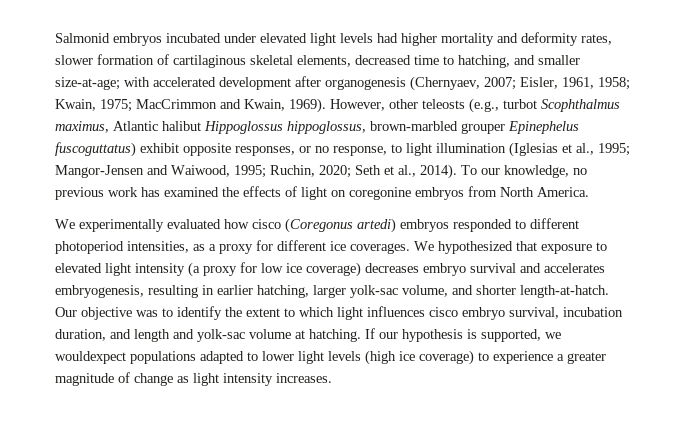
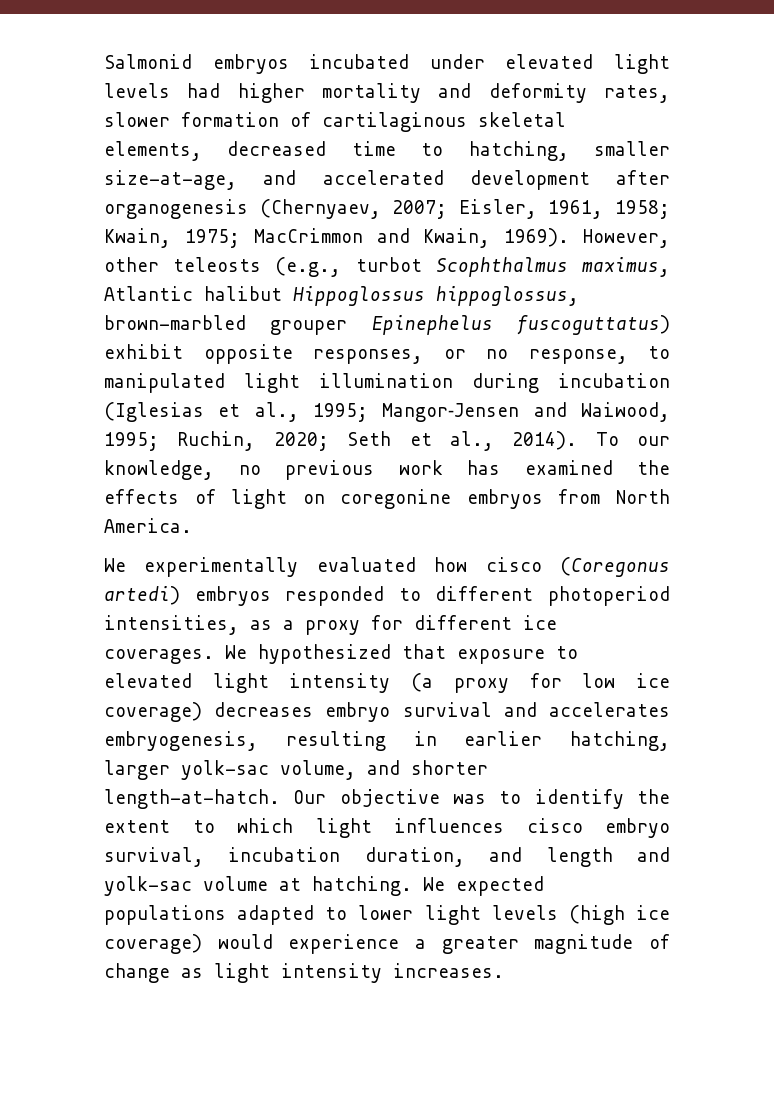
- Salmonid embryos incubated under elevated light levels had higher mortality and deformity rates, slower formation of cartilaginous skeletal elements, decreased time to hatching, and smaller size-at-age; with accelerated development after organogenesis (Chernyaev, 2007; Eisler, 1961, 1958; Kwain, 1975; MacCrimmon and Kwain, 1969).
+ Salmonid embryos incubated under elevated light levels had higher mortality and deformity rates, slower formation of cartilaginous skeletal elements, decreased time to hatching, smaller size-at-age, and accelerated development after organogenesis (Chernyaev, 2007; Eisler, 1961, 1958; Kwain, 1975; MacCrimmon and Kwain, 1969).
- However, other teleosts (e.g., turbot Scophthalmus maximus, Atlantic halibut Hippoglossus hippoglossus, brown-marbled grouper Epinephelus fuscoguttatus) exhibit opposite responses, or no response, to light illumination (Iglesias et al., 1995; Mangor‐Jensen and Waiwood, 1995; Ruchin, 2020; Seth et al., 2014).
+ However, other teleosts (e.g., turbot Scophthalmus maximus, Atlantic halibut Hippoglossus hippoglossus, brown-marbled grouper Epinephelus fuscoguttatus) exhibit opposite responses, or no response, to manipulated light illumination during incubation (Iglesias et al., 1995; Mangor‐Jensen and Waiwood, 1995; Ruchin, 2020; Seth et al., 2014).
- If our hypothesis is supported, we wouldexpect populations adapted to lower light levels (high ice coverage) to experience a greater magnitude of change as light intensity increases.
+ We expected populations adapted to lower light levels (high ice coverage) would experience a greater magnitude of change as light intensity increases.

